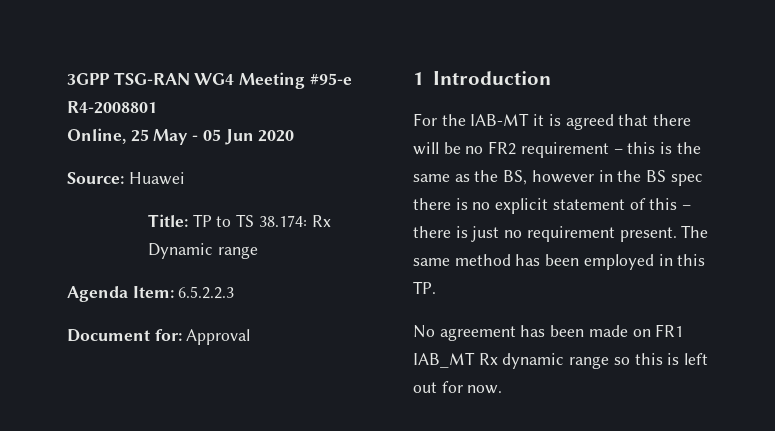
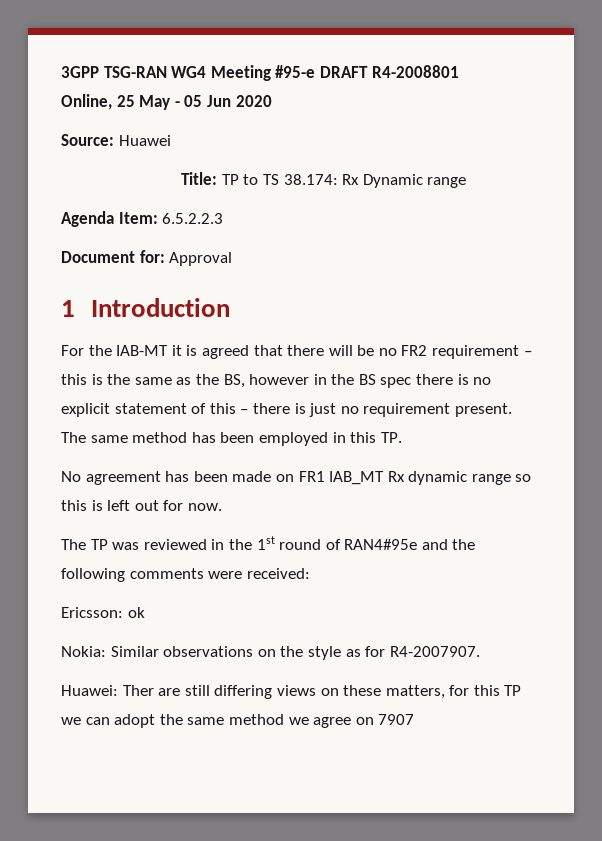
- 3GPP TSG-RAN WG4 Meeting #95-e R4-2008801
+ 3GPP TSG-RAN WG4 Meeting #95-e DRAFT R4-2008801
+ The TP was reviewed in the 1st round of RAN4#95e and the following comments were received:
+ Ericsson: ok
+ Nokia: Similar observations on the style as for R4-2007907.
+ Huawei: Ther are still differing views on these matters, for this TP we can adopt the same method we agree on 7907

